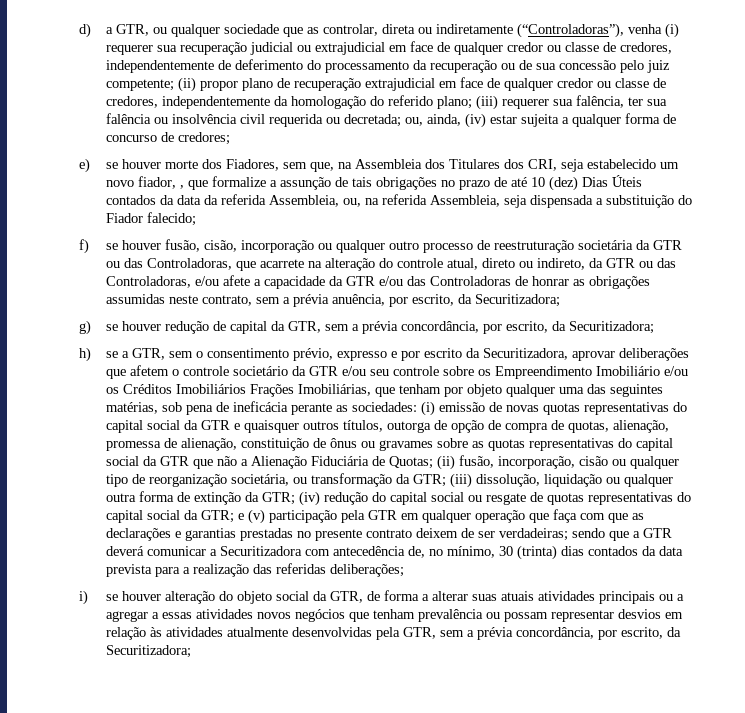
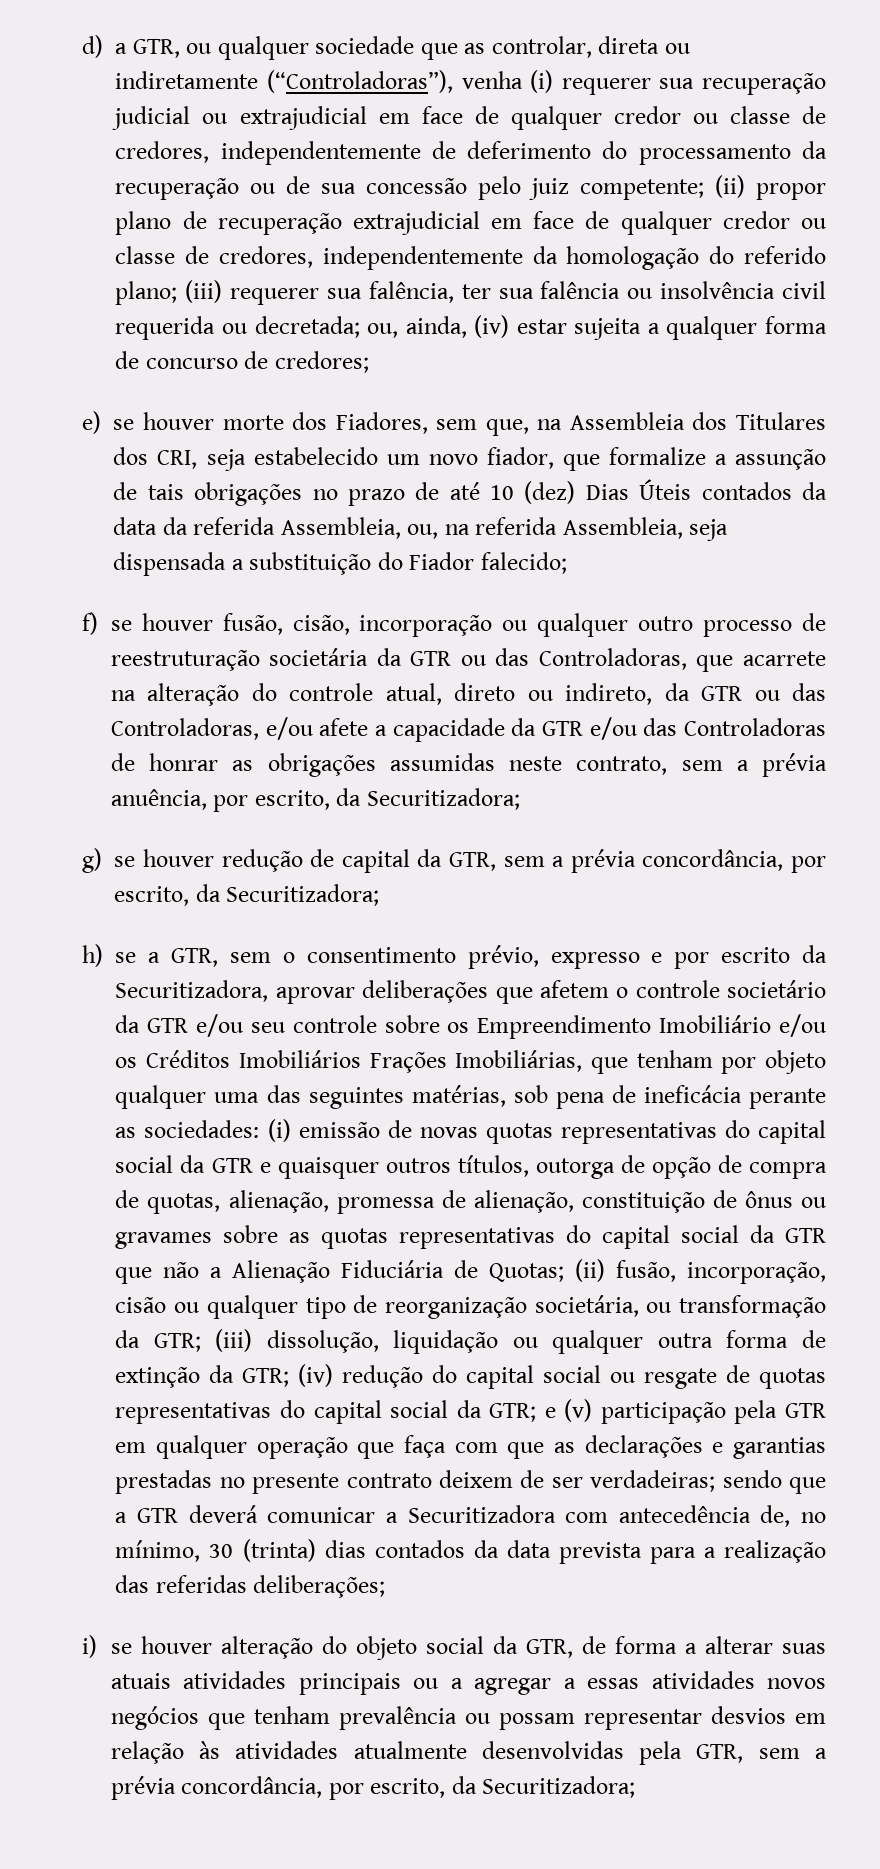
- e) se houver morte dos Fiadores, sem que, na Assembleia dos Titulares dos CRI, seja estabelecido um novo fiador, , que formalize a assunção de tais obrigações no prazo de até 10 (dez) Dias Úteis contados da data da referida Assembleia, ou, na referida Assembleia, seja dispensada a substituição do Fiador falecido;
+ e) se houver morte dos Fiadores, sem que, na Assembleia dos Titulares dos CRI, seja estabelecido um novo fiador, que formalize a assunção de tais obrigações no prazo de até 10 (dez) Dias Úteis contados da data da referida Assembleia, ou, na referida Assembleia, seja dispensada a substituição do Fiador falecido;

